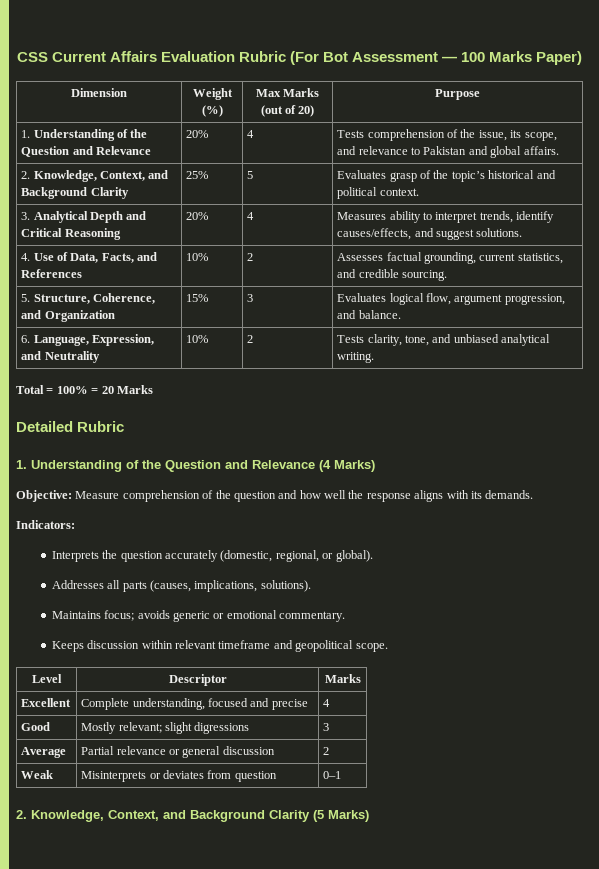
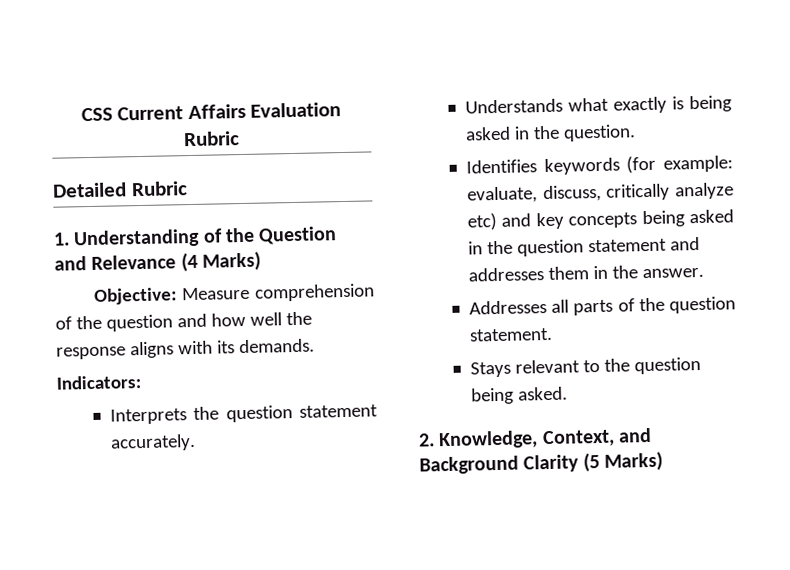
- CSS Current Affairs Evaluation Rubric (For Bot Assessment — 100 Marks Paper)
- Dimension | Weight (%) | Max Marks (out of 20) | Purpose
- 1. Understanding of the Question and Relevance | 20% | 4 | Tests comprehension of the issue, its scope, and relevance to Pakistan and global affairs.
- 2. Knowledge, Context, and Background Clarity | 25% | 5 | Evaluates grasp of the topic’s historical and political context.
- 3. Analytical Depth and Critical Reasoning | 20% | 4 | Measures ability to interpret trends, identify causes/effects, and suggest solutions.
- 4. Use of Data, Facts, and References | 10% | 2 | Assesses factual grounding, current statistics, and credible sourcing.
- 5. Structure, Coherence, and Organization | 15% | 3 | Evaluates logical flow, argument progression, and balance.
- 6. Language, Expression, and Neutrality | 10% | 2 | Tests clarity, tone, and unbiased analytical writing.
- Total = 100% = 20 Marks
+ CSS Current Affairs Evaluation Rubric
- Interprets the question accurately (domestic, regional, or global).
- Addresses all parts (causes, implications, solutions).
- Maintains focus; avoids generic or emotional commentary.
- Keeps discussion within relevant timeframe and geopolitical scope.
- Level | Descriptor | Marks
- Excellent | Complete understanding, focused and precise | 4
- Good | Mostly relevant; slight digressions | 3
- Average | Partial relevance or general discussion | 2
- Weak | Misinterprets or deviates from question | 0–1
+ Interprets the question statement accurately.
+ Understands what exactly is being asked in the question.
+ Identifies keywords (for example: evaluate, discuss, critically analyze etc) and key concepts being asked in the question statement and addresses them in the answer.
+ Addresses all parts of the question statement.
+ Stays relevant to the question being asked.

